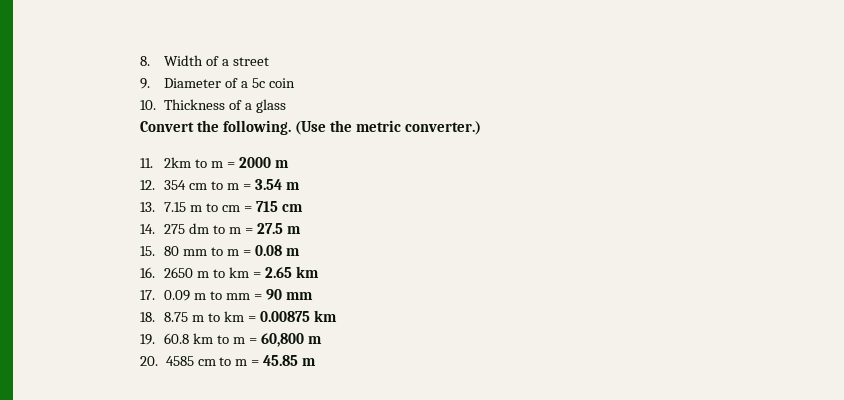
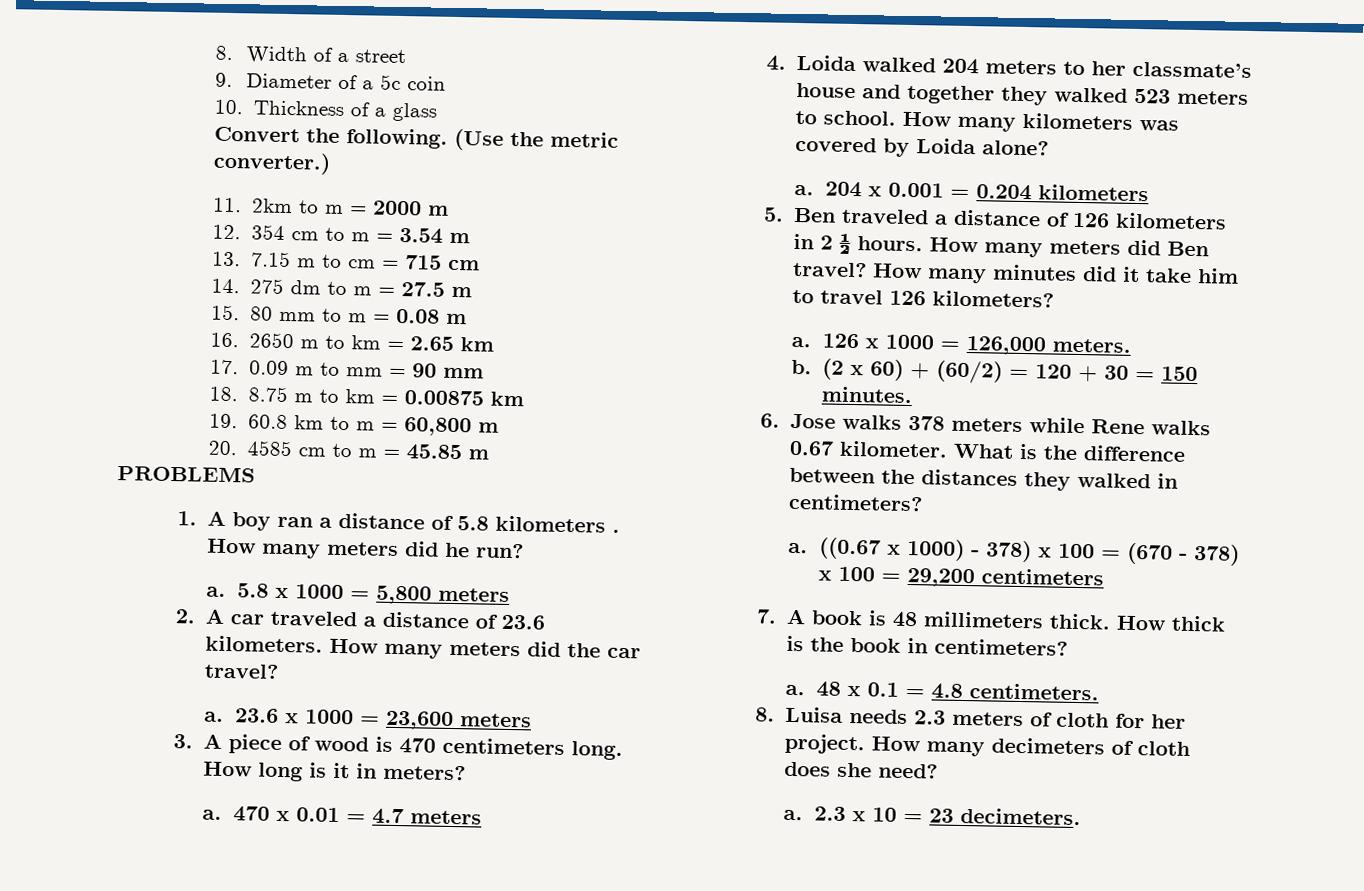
+ PROBLEMS
+ 1. A boy ran a distance of 5.8 kilometers . How many meters did he run?
+ a. 5.8 x 1000 = 5,800 meters
+ 2. A car traveled a distance of 23.6 kilometers. How many meters did the car travel?
+ a. 23.6 x 1000 = 23,600 meters
+ 3. A piece of wood is 470 centimeters long. How long is it in meters?
+ a. 470 x 0.01 = 4.7 meters
+ 4. Loida walked 204 meters to her classmate’s house and together they walked 523 meters to school. How many kilometers was covered by Loida alone?
+ a. 204 x 0.001 = 0.204 kilometers
+ 5. Ben traveled a distance of 126 kilometers in 2 ½ hours. How many meters did Ben travel? How many minutes did it take him to travel 126 kilometers?
+ a. 126 x 1000 = 126,000 meters.
+ b. (2 x 60) + (60/2) = 120 + 30 = 150 minutes.
+ 6. Jose walks 378 meters while Rene walks 0.67 kilometer. What is the difference between the distances they walked in centimeters?
+ a. ((0.67 x 1000) - 378) x 100 = (670 - 378) x 100 = 29,200 centimeters
+ 7. A book is 48 millimeters thick. How thick is the book in centimeters?
+ a. 48 x 0.1 = 4.8 centimeters.
+ 8. Luisa needs 2.3 meters of cloth for her project. How many decimeters of cloth does she need?
+ a. 2.3 x 10 = 23 decimeters.

